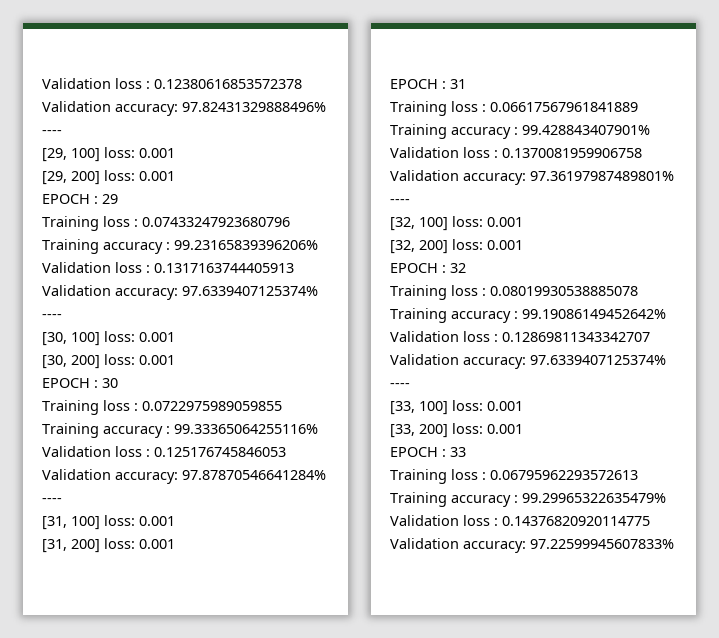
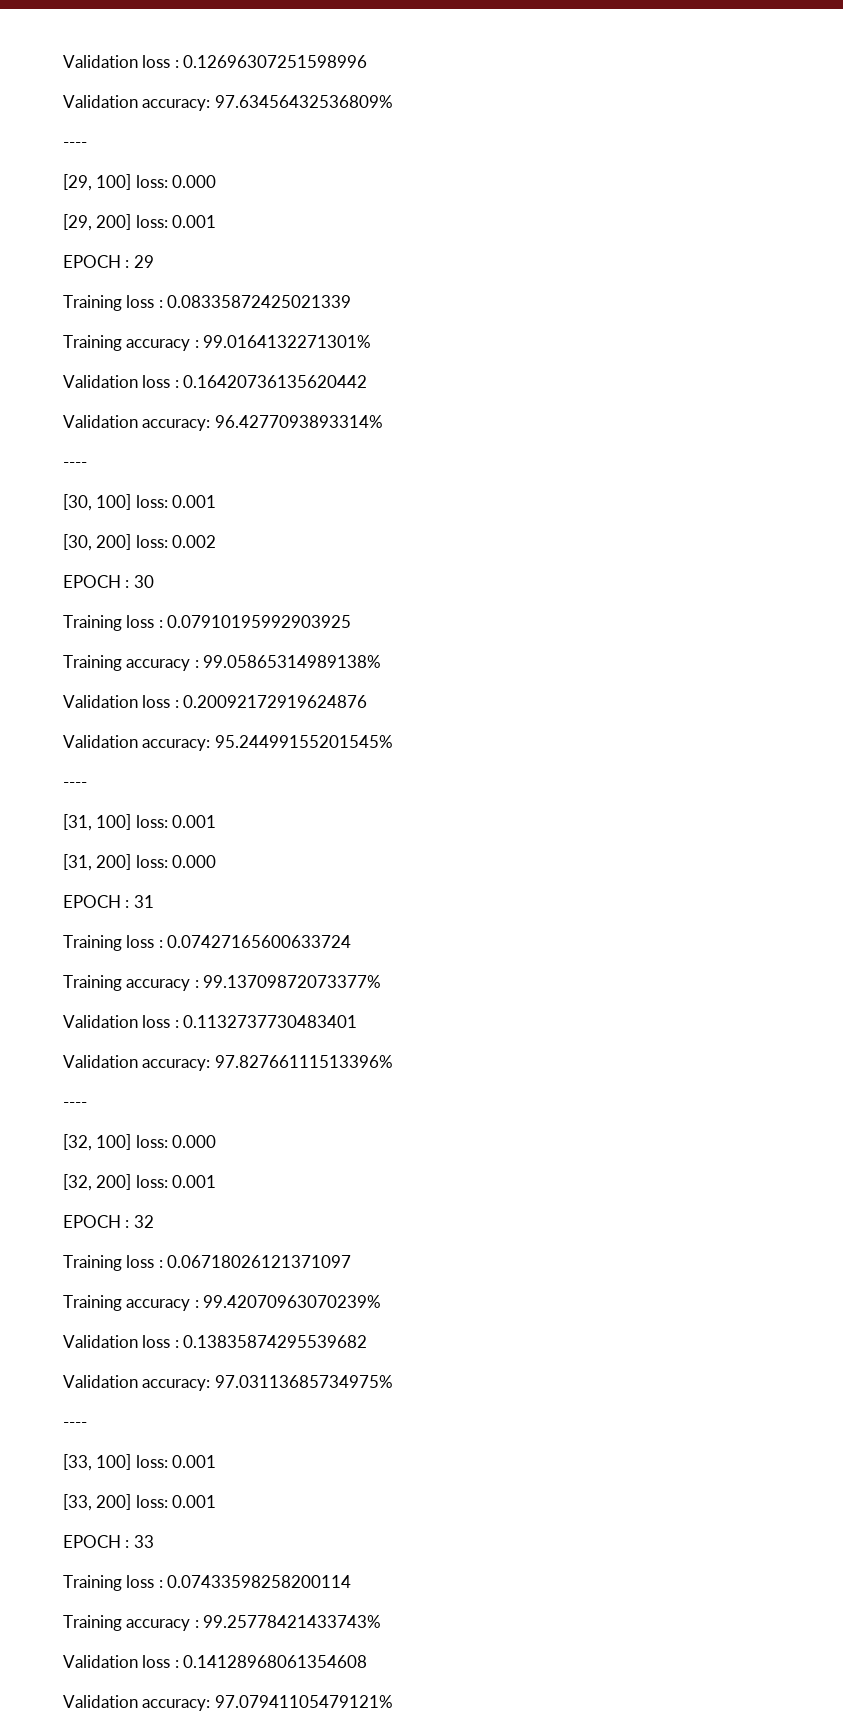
- Validation loss : 0.12380616853572378
- Validation accuracy: 97.82431329888496%
+ Validation loss : 0.12696307251598996
+ Validation accuracy: 97.63456432536809%
- [29, 100] loss: 0.001
+ [29, 100] loss: 0.000
- Training loss : 0.07433247923680796
- Training accuracy : 99.23165839396206%
- Validation loss : 0.1317163744405913
- Validation accuracy: 97.6339407125374%
+ Training loss : 0.08335872425021339
+ Training accuracy : 99.0164132271301%
+ Validation loss : 0.16420736135620442
+ Validation accuracy: 96.4277093893314%
- [30, 200] loss: 0.001
+ [30, 200] loss: 0.002
- Training loss : 0.0722975989059855
- Training accuracy : 99.33365064255116%
- Validation loss : 0.125176745846053
- Validation accuracy: 97.87870546641284%
+ Training loss : 0.07910195992903925
+ Training accuracy : 99.05865314989138%
+ Validation loss : 0.20092172919624876
+ Validation accuracy: 95.24499155201545%
- [31, 200] loss: 0.001
+ [31, 200] loss: 0.000
- Training loss : 0.06617567961841889
- Training accuracy : 99.428843407901%
- Validation loss : 0.1370081959906758
- Validation accuracy: 97.36197987489801%
+ Training loss : 0.07427165600633724
+ Training accuracy : 99.13709872073377%
+ Validation loss : 0.1132737730483401
+ Validation accuracy: 97.82766111513396%
- [32, 100] loss: 0.001
+ [32, 100] loss: 0.000
- Training loss : 0.08019930538885078
- Training accuracy : 99.19086149452642%
- Validation loss : 0.12869811343342707
- Validation accuracy: 97.6339407125374%
+ Training loss : 0.06718026121371097
+ Training accuracy : 99.42070963070239%
+ Validation loss : 0.13835874295539682
+ Validation accuracy: 97.03113685734975%
- Training loss : 0.06795962293572613
- Training accuracy : 99.29965322635479%
- Validation loss : 0.14376820920114775
- Validation accuracy: 97.22599945607833%
+ Training loss : 0.07433598258200114
+ Training accuracy : 99.25778421433743%
+ Validation loss : 0.14128968061354608
+ Validation accuracy: 97.07941105479121%

